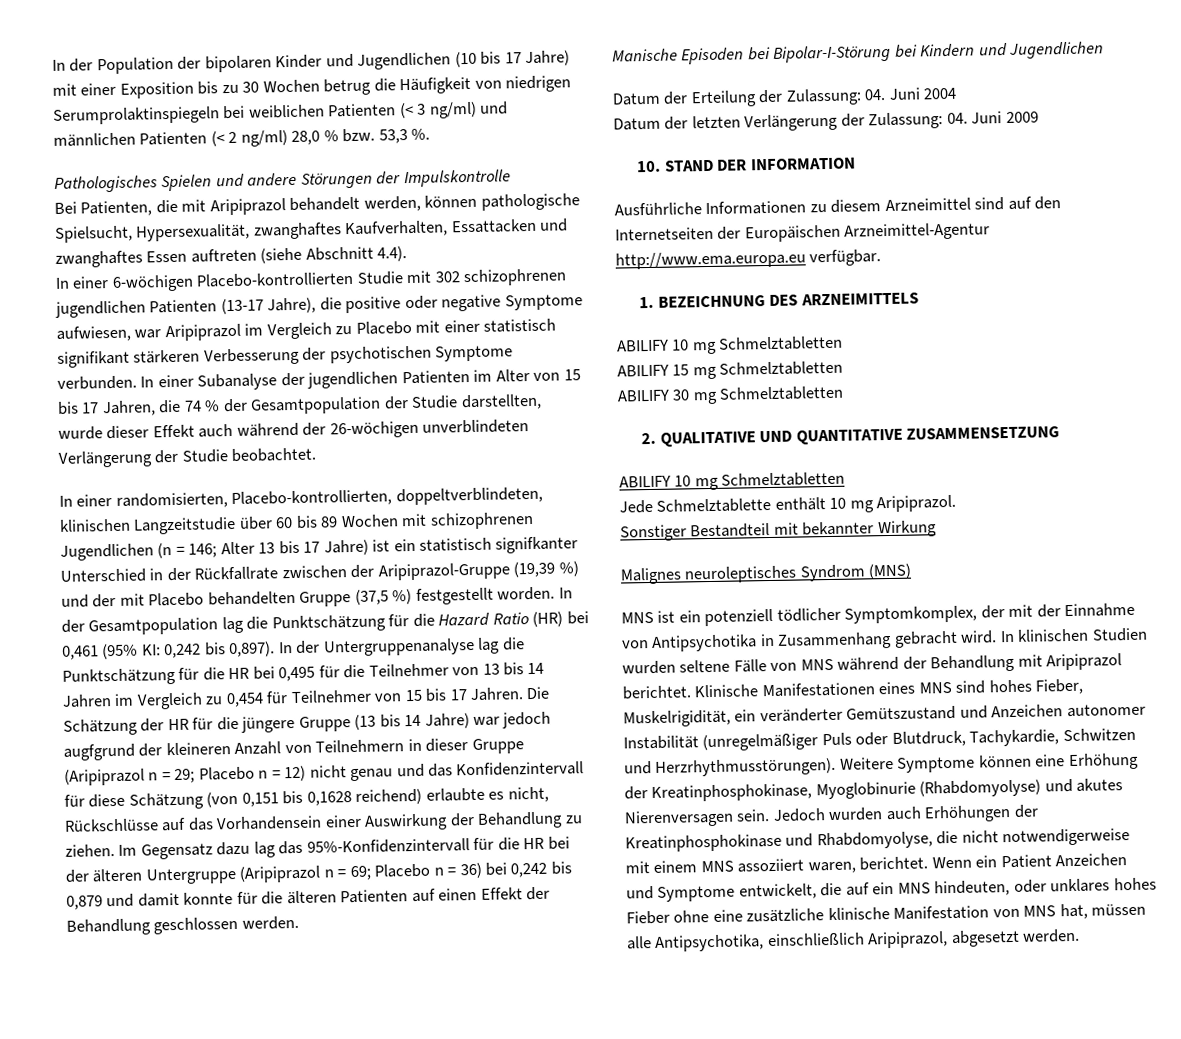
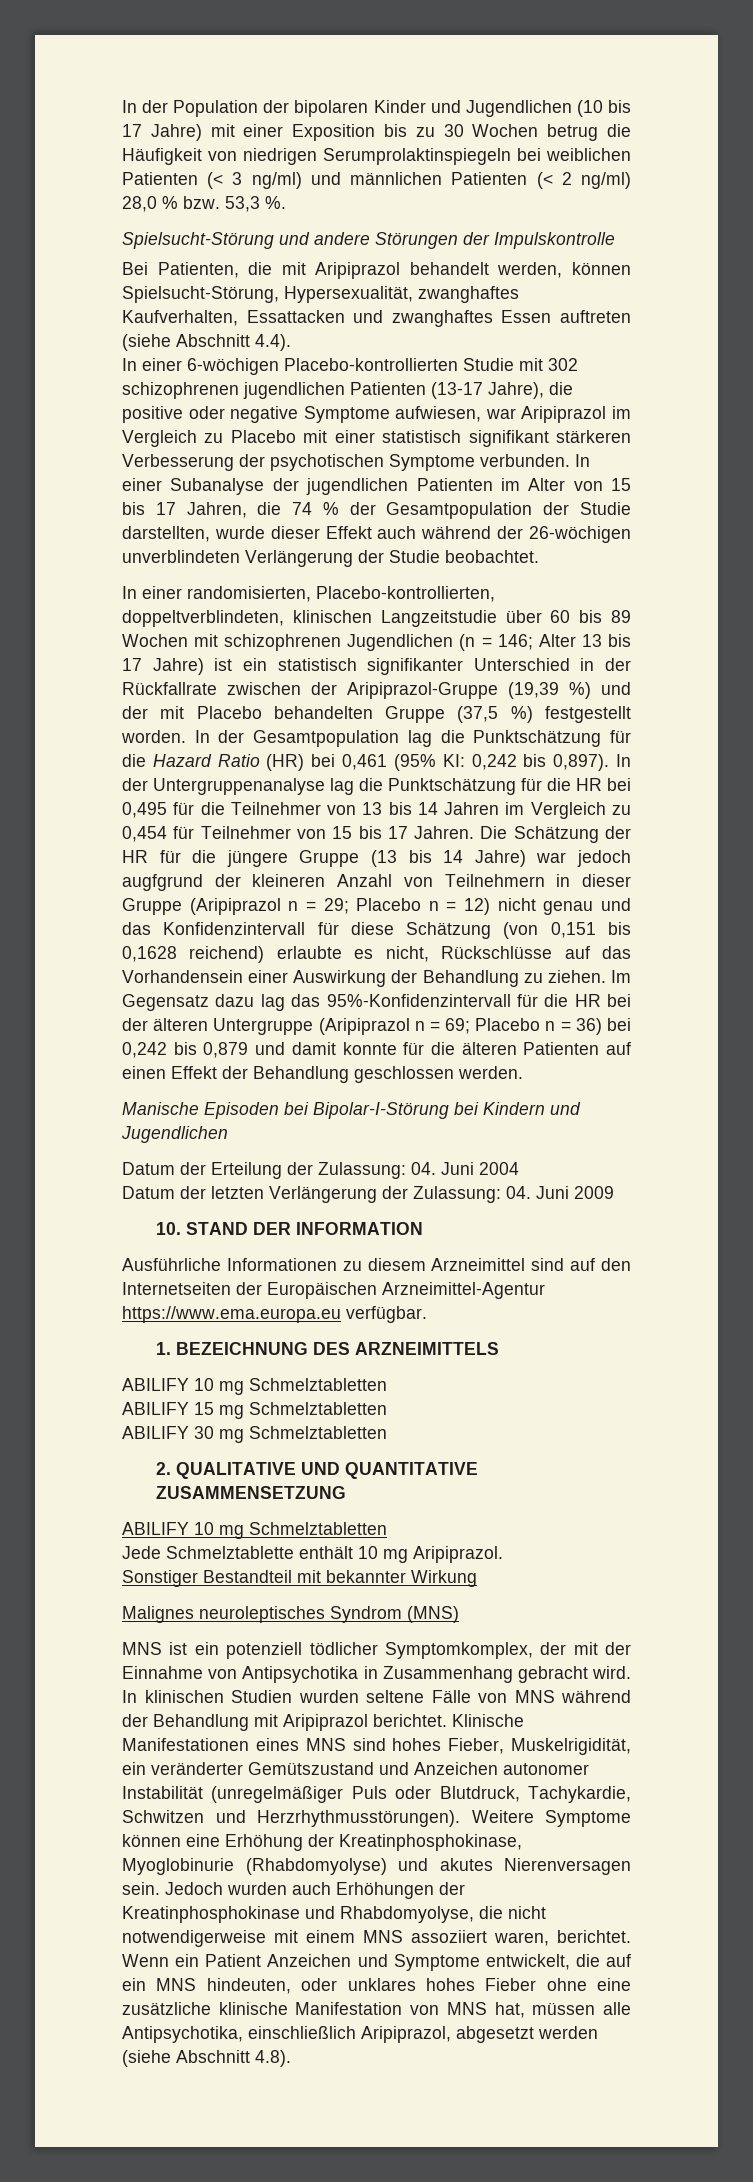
- Pathologisches Spielen und andere Störungen der Impulskontrolle
+ Spielsucht-Störung und andere Störungen der Impulskontrolle
- Bei Patienten, die mit Aripiprazol behandelt werden, können pathologische Spielsucht, Hypersexualität, zwanghaftes Kaufverhalten, Essattacken und zwanghaftes Essen auftreten (siehe Abschnitt 4.4).
+ Bei Patienten, die mit Aripiprazol behandelt werden, können Spielsucht-Störung, Hypersexualität, zwanghaftes Kaufverhalten, Essattacken und zwanghaftes Essen auftreten (siehe Abschnitt 4.4).
- In einer randomisierten, Placebo-kontrollierten, doppeltverblindeten, klinischen Langzeitstudie über 60 bis 89 Wochen mit schizophrenen Jugendlichen (n = 146; Alter 13 bis 17 Jahre) ist ein statistisch signifkanter Unterschied in der Rückfallrate zwischen der Aripiprazol-Gruppe (19,39 %) und der mit Placebo behandelten Gruppe (37,5 %) festgestellt worden.
+ In einer randomisierten, Placebo-kontrollierten, doppeltverblindeten, klinischen Langzeitstudie über 60 bis 89 Wochen mit schizophrenen Jugendlichen (n = 146; Alter 13 bis 17 Jahre) ist ein statistisch signifikanter Unterschied in der Rückfallrate zwischen der Aripiprazol-Gruppe (19,39 %) und der mit Placebo behandelten Gruppe (37,5 %) festgestellt worden.
- Ausführliche Informationen zu diesem Arzneimittel sind auf den Internetseiten der Europäischen Arzneimittel-Agentur http://www.ema.europa.eu verfügbar.
+ Ausführliche Informationen zu diesem Arzneimittel sind auf den Internetseiten der Europäischen Arzneimittel-Agentur https://www.ema.europa.eu verfügbar.
- Wenn ein Patient Anzeichen und Symptome entwickelt, die auf ein MNS hindeuten, oder unklares hohes Fieber ohne eine zusätzliche klinische Manifestation von MNS hat, müssen alle Antipsychotika, einschließlich Aripiprazol, abgesetzt werden.
+ Wenn ein Patient Anzeichen und Symptome entwickelt, die auf ein MNS hindeuten, oder unklares hohes Fieber ohne eine zusätzliche klinische Manifestation von MNS hat, müssen alle Antipsychotika, einschließlich Aripiprazol, abgesetzt werden (siehe Abschnitt 4.8).

